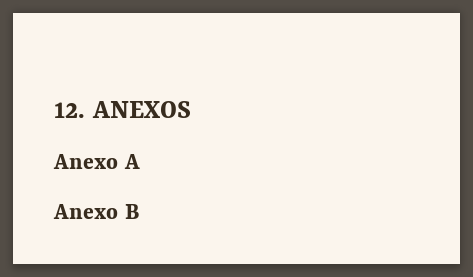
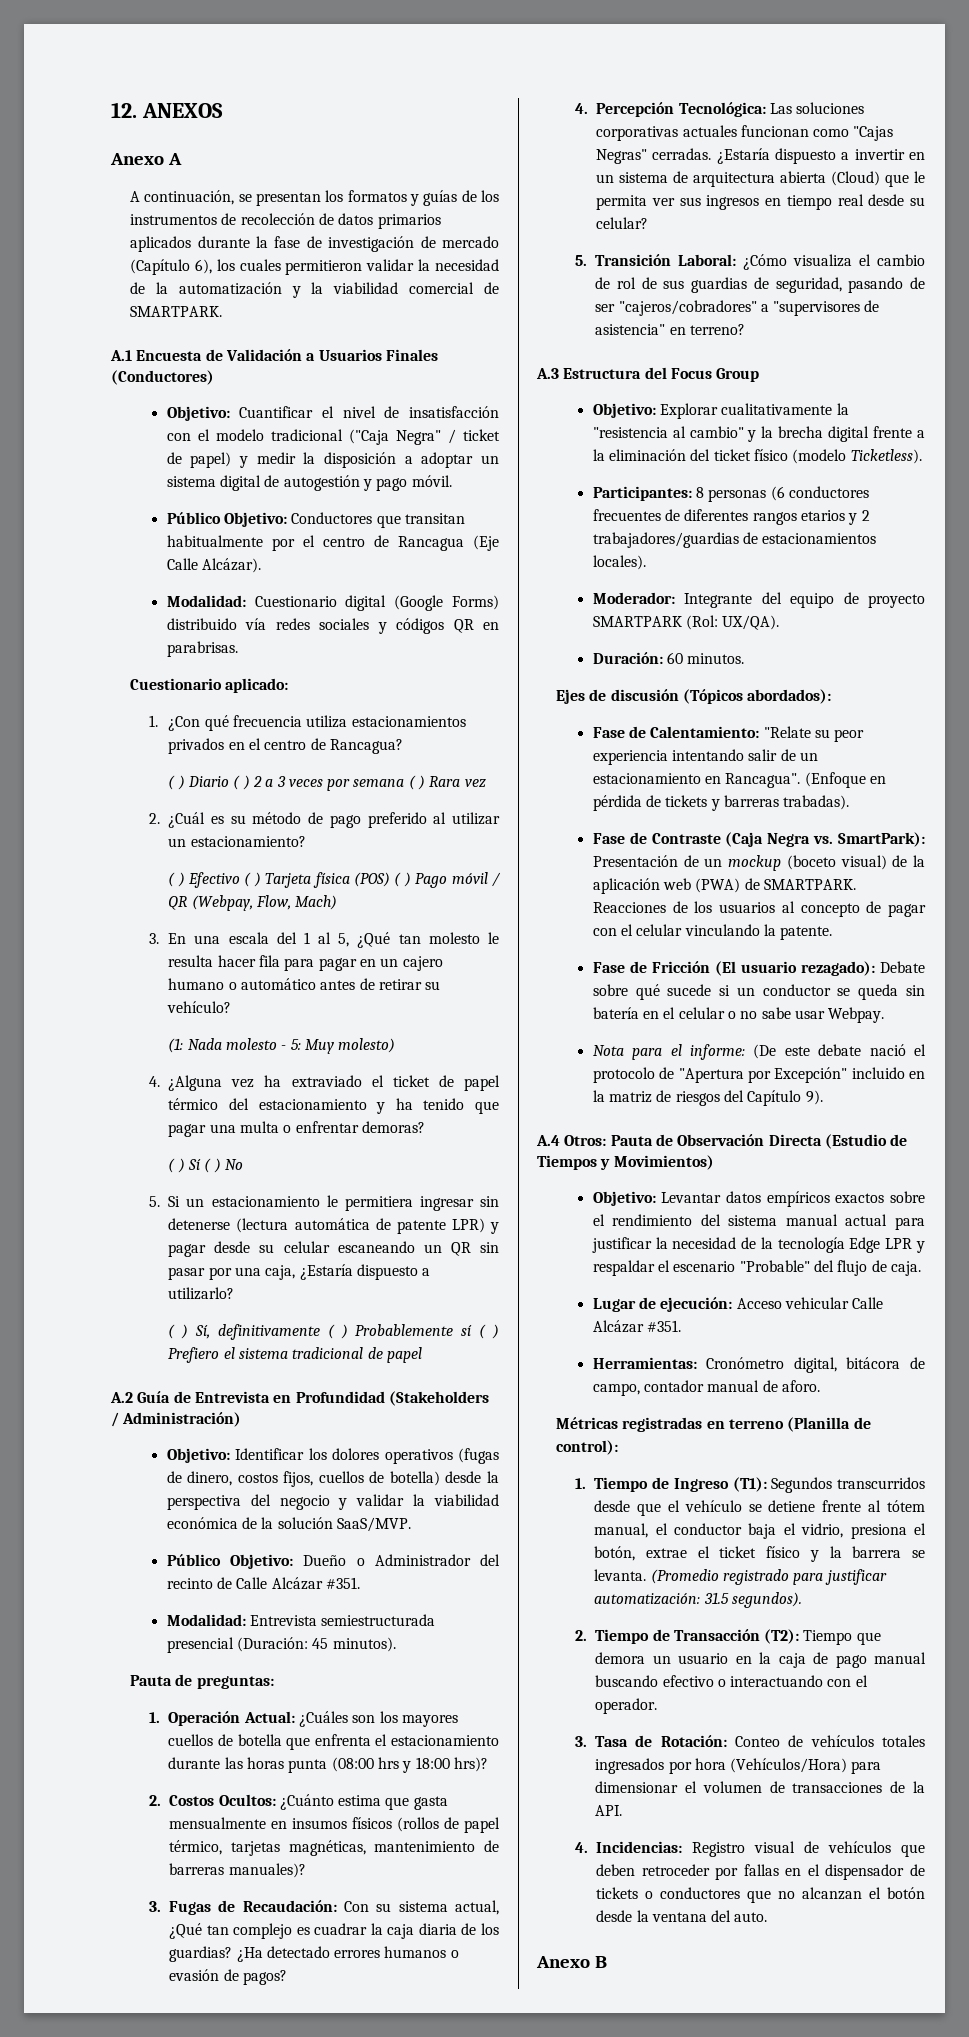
+ A continuación, se presentan los formatos y guías de los instrumentos de recolección de datos primarios aplicados durante la fase de investigación de mercado (Capítulo 6), los cuales permitieron validar la necesidad de la automatización y la viabilidad comercial de SMARTPARK.
+ A.1 Encuesta de Validación a Usuarios Finales (Conductores)
+ Objetivo: Cuantificar el nivel de insatisfacción con el modelo tradicional ("Caja Negra" / ticket de papel) y medir la disposición a adoptar un sistema digital de autogestión y pago móvil.
+ Público Objetivo: Conductores que transitan habitualmente por el centro de Rancagua (Eje Calle Alcázar).
+ Modalidad: Cuestionario digital (Google Forms) distribuido vía redes sociales y códigos QR en parabrisas.
+ Cuestionario aplicado:
+ 1. ¿Con qué frecuencia utiliza estacionamientos privados en el centro de Rancagua?
+ ( ) Diario ( ) 2 a 3 veces por semana ( ) Rara vez
+ 2. ¿Cuál es su método de pago preferido al utilizar un estacionamiento?
+ ( ) Efectivo ( ) Tarjeta física (POS) ( ) Pago móvil / QR (Webpay, Flow, Mach)
+ 3. En una escala del 1 al 5, ¿Qué tan molesto le resulta hacer fila para pagar en un cajero humano o automático antes de retirar su vehículo?
+ (1: Nada molesto - 5: Muy molesto)
+ 4. ¿Alguna vez ha extraviado el ticket de papel térmico del estacionamiento y ha tenido que pagar una multa o enfrentar demoras?
+ ( ) Sí ( ) No
+ 5. Si un estacionamiento le permitiera ingresar sin detenerse (lectura automática de patente LPR) y pagar desde su celular escaneando un QR sin pasar por una caja, ¿Estaría dispuesto a utilizarlo?
+ ( ) Sí, definitivamente ( ) Probablemente sí ( ) Prefiero el sistema tradicional de papel
+ A.2 Guía de Entrevista en Profundidad (Stakeholders / Administración)
+ Objetivo: Identificar los dolores operativos (fugas de dinero, costos fijos, cuellos de botella) desde la perspectiva del negocio y validar la viabilidad económica de la solución SaaS/MVP.
+ Público Objetivo: Dueño o Administrador del recinto de Calle Alcázar #351.
+ Modalidad: Entrevista semiestructurada presencial (Duración: 45 minutos).
+ Pauta de preguntas:
+ 1. Operación Actual: ¿Cuáles son los mayores cuellos de botella que enfrenta el estacionamiento durante las horas punta (08:00 hrs y 18:00 hrs)?
+ 2. Costos Ocultos: ¿Cuánto estima que gasta mensualmente en insumos físicos (rollos de papel térmico, tarjetas magnéticas, mantenimiento de barreras manuales)?
+ 3. Fugas de Recaudación: Con su sistema actual, ¿Qué tan complejo es cuadrar la caja diaria de los guardias? ¿Ha detectado errores humanos o evasión de pagos?
+ 4. Percepción Tecnológica: Las soluciones corporativas actuales funcionan como "Cajas Negras" cerradas. ¿Estaría dispuesto a invertir en un sistema de arquitectura abierta (Cloud) que le permita ver sus ingresos en tiempo real desde su celular?
+ 5. Transición Laboral: ¿Cómo visualiza el cambio de rol de sus guardias de seguridad, pasando de ser "cajeros/cobradores" a "supervisores de asistencia" en terreno?
+ A.3 Estructura del Focus Group
+ Objetivo: Explorar cualitativamente la "resistencia al cambio" y la brecha digital frente a la eliminación del ticket físico (modelo Ticketless).
+ Participantes: 8 personas (6 conductores frecuentes de diferentes rangos etarios y 2 trabajadores/guardias de estacionamientos locales).
+ Moderador: Integrante del equipo de proyecto SMARTPARK (Rol: UX/QA).
+ Duración: 60 minutos.
+ Ejes de discusión (Tópicos abordados):
+ Fase de Calentamiento: "Relate su peor experiencia intentando salir de un estacionamiento en Rancagua". (Enfoque en pérdida de tickets y barreras trabadas).
+ Fase de Contraste (Caja Negra vs. SmartPark): Presentación de un mockup (boceto visual) de la aplicación web (PWA) de SMARTPARK. Reacciones de los usuarios al concepto de pagar con el celular vinculando la patente.
+ Fase de Fricción (El usuario rezagado): Debate sobre qué sucede si un conductor se queda sin batería en el celular o no sabe usar Webpay.
+ Nota para el informe: (De este debate nació el protocolo de "Apertura por Excepción" incluido en la matriz de riesgos del Capítulo 9).
+ A.4 Otros: Pauta de Observación Directa (Estudio de Tiempos y Movimientos)
+ Objetivo: Levantar datos empíricos exactos sobre el rendimiento del sistema manual actual para justificar la necesidad de la tecnología Edge LPR y respaldar el escenario "Probable" del flujo de caja.
+ Lugar de ejecución: Acceso vehicular Calle Alcázar #351.
+ Herramientas: Cronómetro digital, bitácora de campo, contador manual de aforo.
+ Métricas registradas en terreno (Planilla de control):
+ 1. Tiempo de Ingreso (T1): Segundos transcurridos desde que el vehículo se detiene frente al tótem manual, el conductor baja el vidrio, presiona el botón, extrae el ticket físico y la barrera se levanta. (Promedio registrado para justificar automatización: 31.5 segundos).
+ 2. Tiempo de Transacción (T2): Tiempo que demora un usuario en la caja de pago manual buscando efectivo o interactuando con el operador.
+ 3. Tasa de Rotación: Conteo de vehículos totales ingresados por hora (Vehículos/Hora) para dimensionar el volumen de transacciones de la API.
+ 4. Incidencias: Registro visual de vehículos que deben retroceder por fallas en el dispensador de tickets o conductores que no alcanzan el botón desde la ventana del auto.

